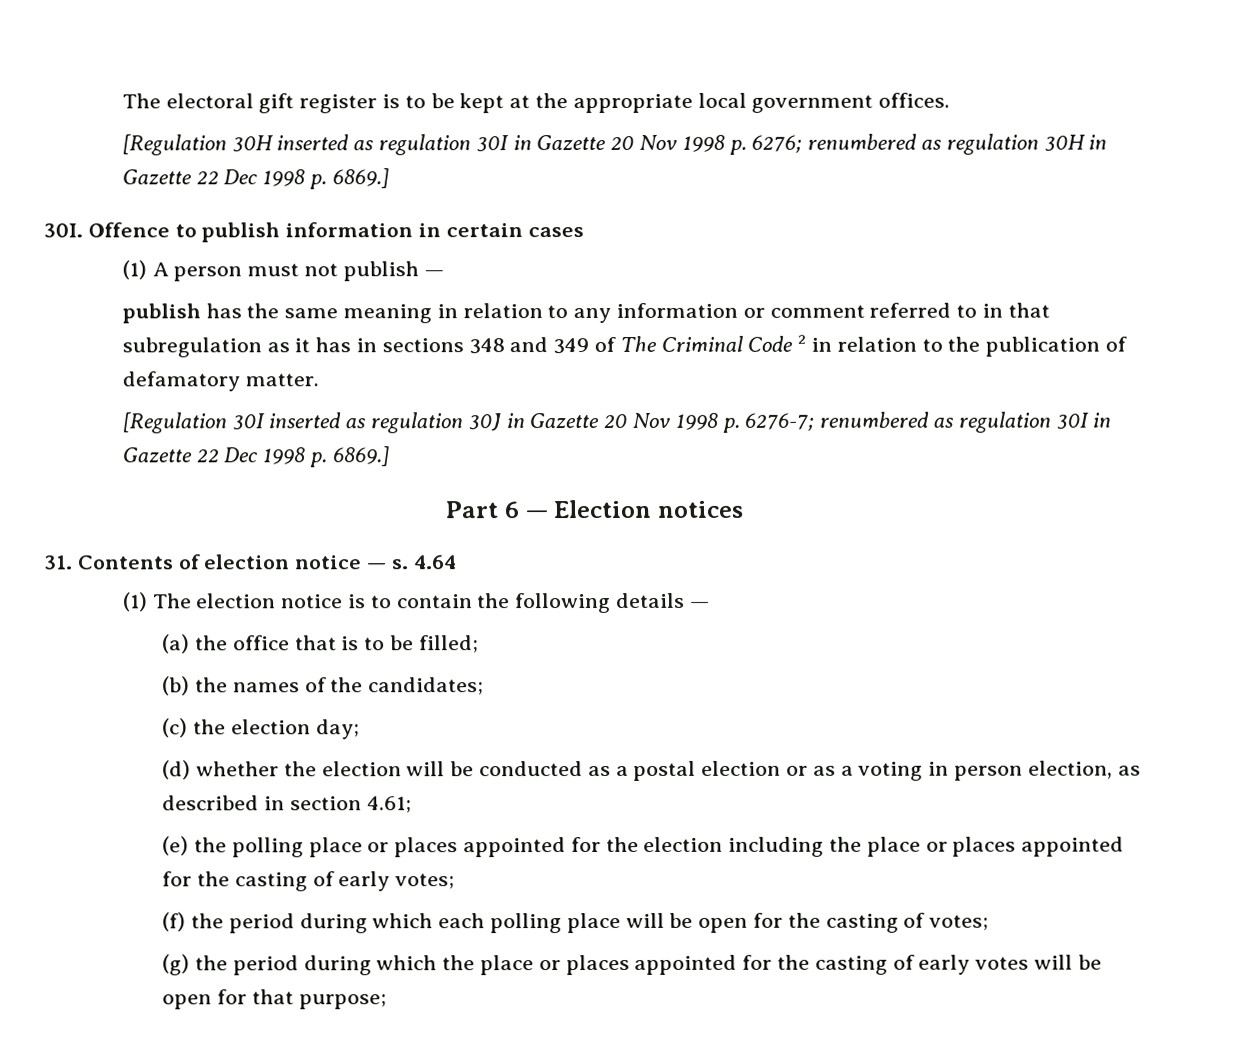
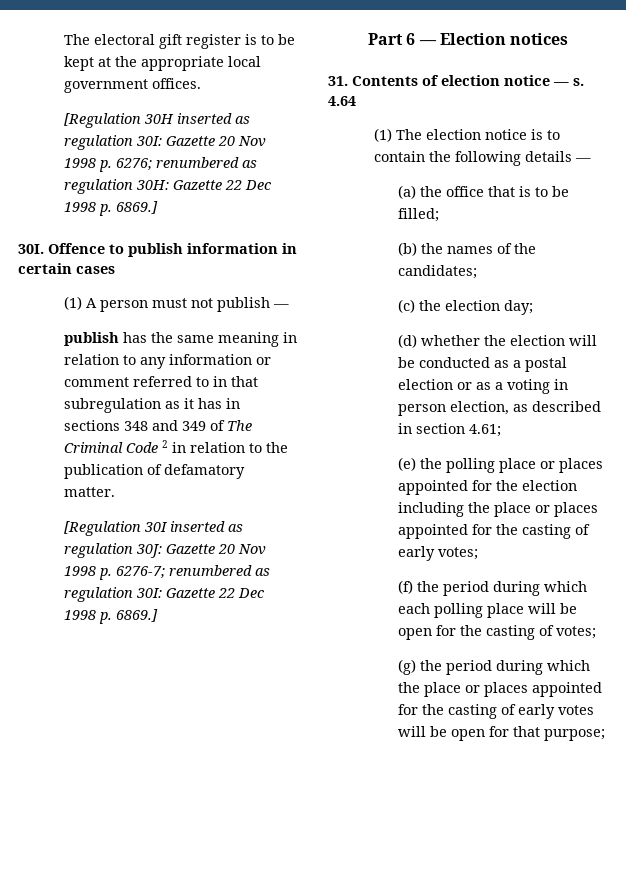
- [Regulation 30H inserted as regulation 30I in Gazette 20 Nov 1998 p. 6276; renumbered as regulation 30H in Gazette 22 Dec 1998 p. 6869.]
+ [Regulation 30H inserted as regulation 30I: Gazette 20 Nov 1998 p. 6276; renumbered as regulation 30H: Gazette 22 Dec 1998 p. 6869.]
- [Regulation 30I inserted as regulation 30J in Gazette 20 Nov 1998 p. 6276-7; renumbered as regulation 30I in Gazette 22 Dec 1998 p. 6869.]
+ [Regulation 30I inserted as regulation 30J: Gazette 20 Nov 1998 p. 6276-7; renumbered as regulation 30I: Gazette 22 Dec 1998 p. 6869.]

